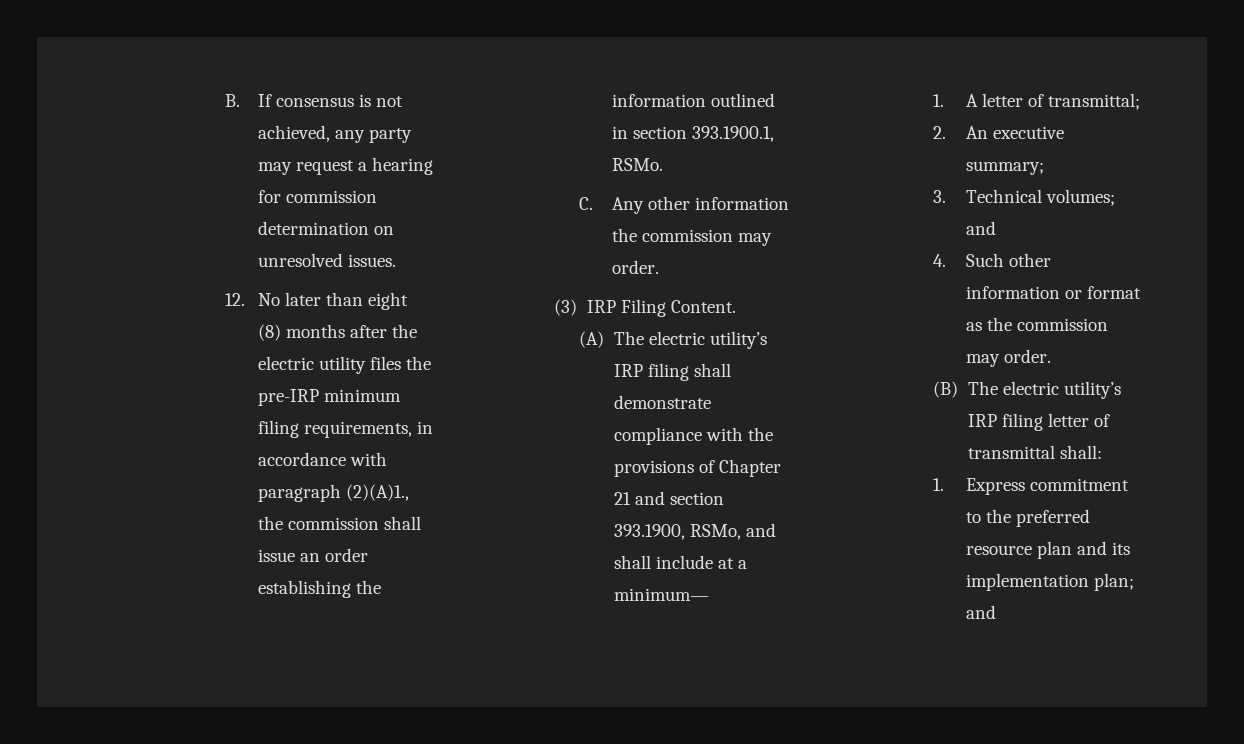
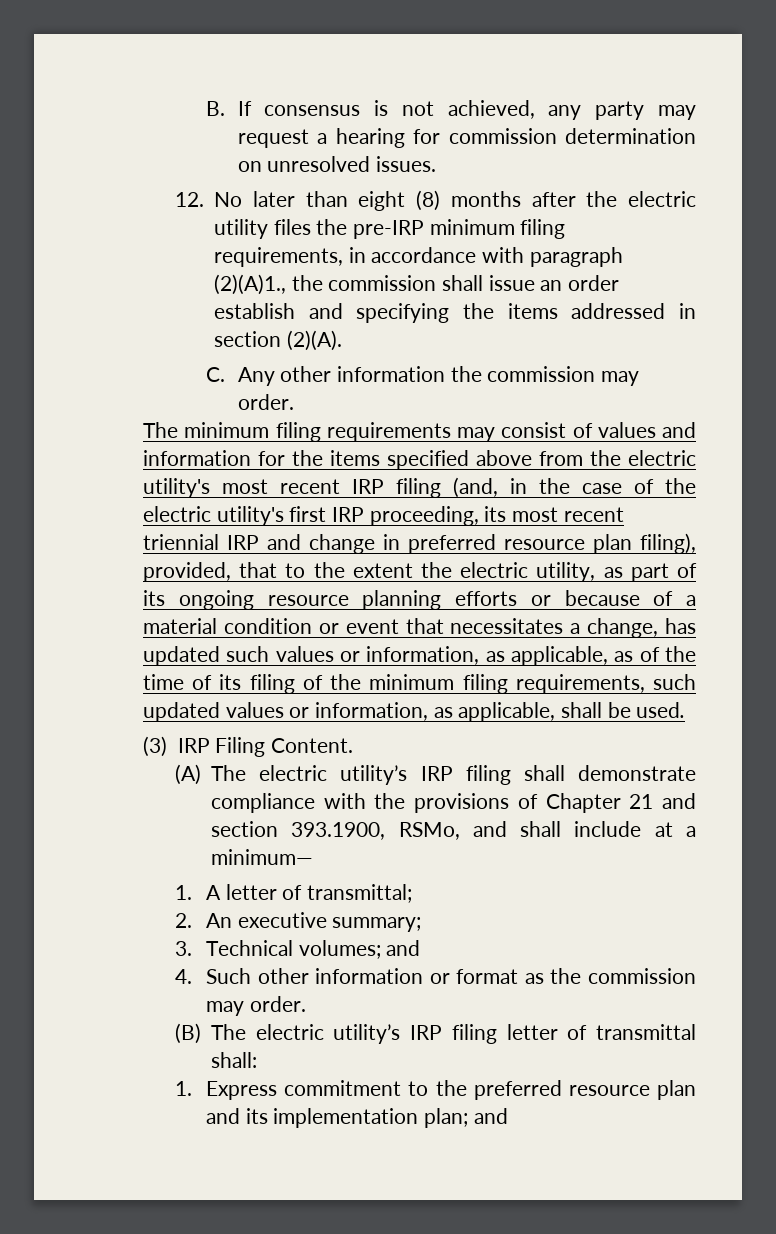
- 12. No later than eight (8) months after the electric utility files the pre-IRP minimum filing requirements, in accordance with paragraph (2)(A)1., the commission shall issue an order establishing the information outlined in section 393.1900.1, RSMo.
+ 12. No later than eight (8) months after the electric utility files the pre-IRP minimum filing requirements, in accordance with paragraph (2)(A)1., the commission shall issue an order establish and specifying the items addressed in section (2)(A).
+ The minimum filing requirements may consist of values and information for the items specified above from the electric utility's most recent IRP filing (and, in the case of the electric utility's first IRP proceeding, its most recent triennial IRP and change in preferred resource plan filing), provided, that to the extent the electric utility, as part of its ongoing resource planning efforts or because of a material condition or event that necessitates a change, has updated such values or information, as applicable, as of the time of its filing of the minimum filing requirements, such updated values or information, as applicable, shall be used.

